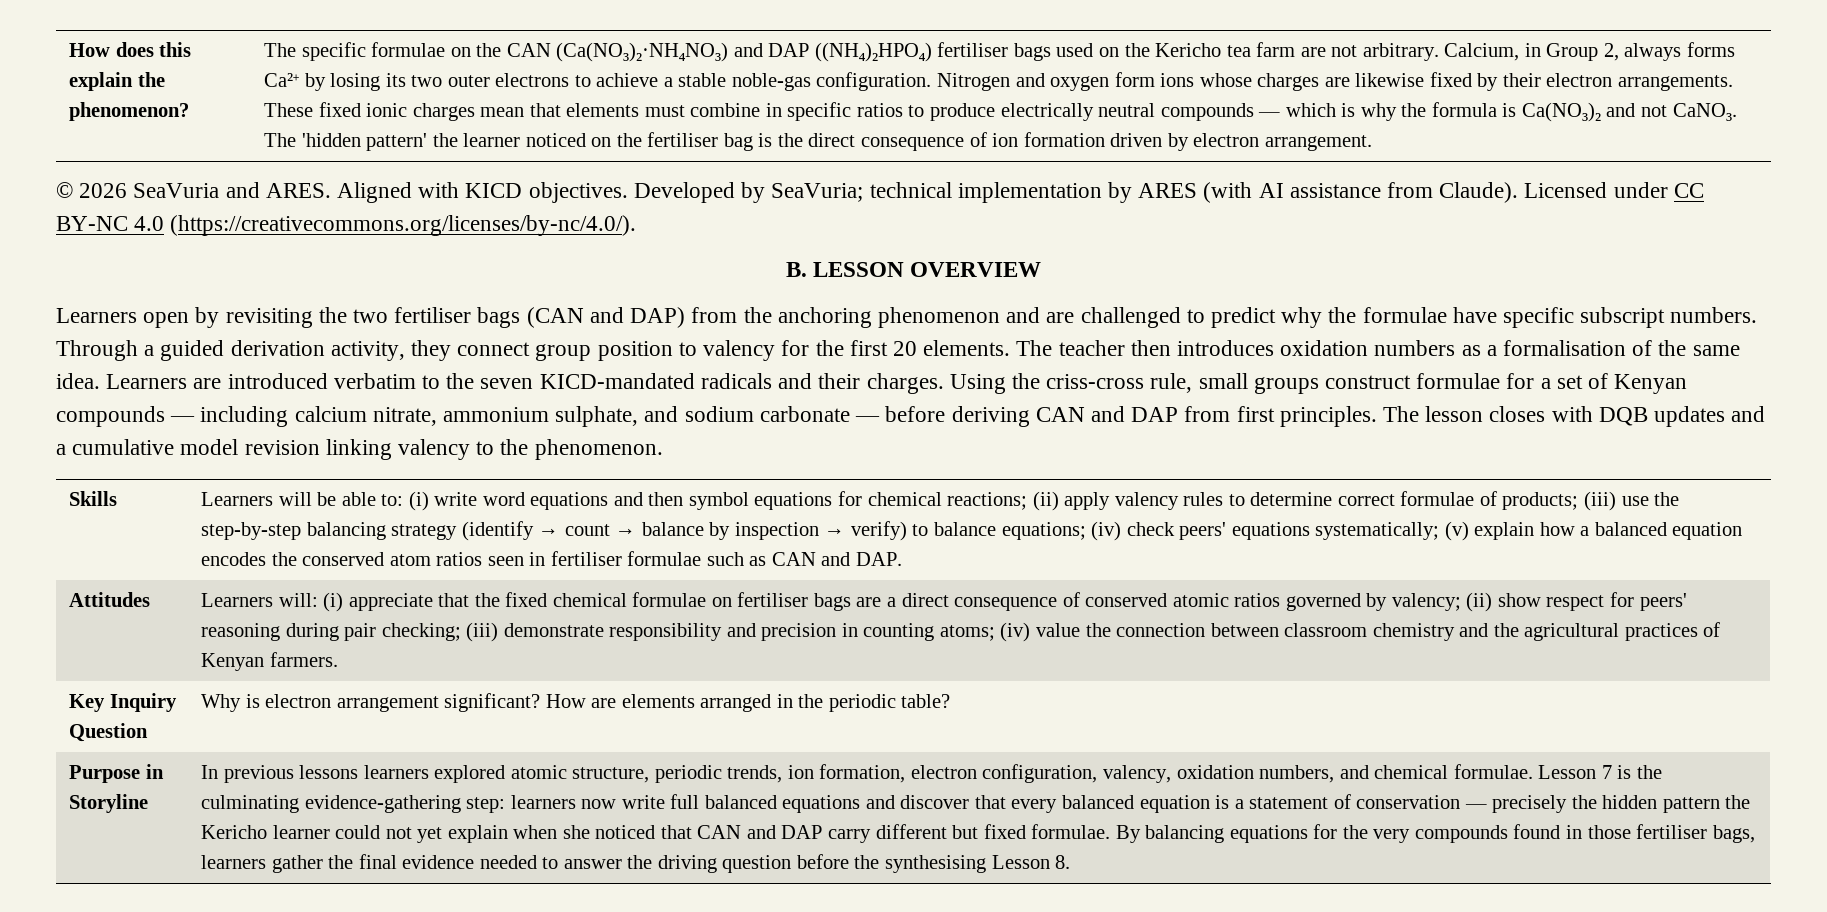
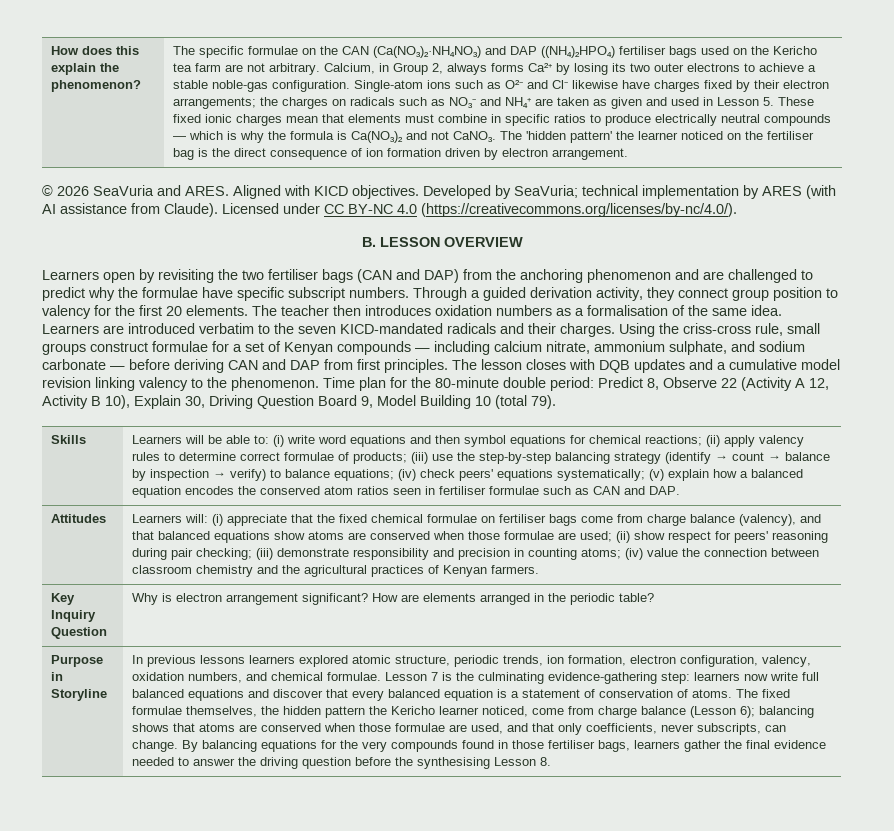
- Nitrogen and oxygen form ions whose charges are likewise fixed by their electron arrangements. These fixed ionic charges mean that elements must combine in specific ratios to produce electrically neutral compounds — which is why the formula is Ca(NO₃)₂ and not CaNO₃.
+ Single-atom ions such as O²⁻ and Cl⁻ likewise have charges fixed by their electron arrangements; the charges on radicals such as NO₃⁻ and NH₄⁺ are taken as given and used in Lesson 5. These fixed ionic charges mean that elements must combine in specific ratios to produce electrically neutral compounds — which is why the formula is Ca(NO₃)₂ and not CaNO₃.
+ Time plan for the 80-minute double period: Predict 8, Observe 22 (Activity A 12, Activity B 10), Explain 30, Driving Question Board 9, Model Building 10 (total 79).
- Learners will: (i) appreciate that the fixed chemical formulae on fertiliser bags are a direct consequence of conserved atomic ratios governed by valency; (ii) show respect for peers' reasoning during pair checking; (iii) demonstrate responsibility and precision in counting atoms; (iv) value the connection between classroom chemistry and the agricultural practices of Kenyan farmers.
+ Learners will: (i) appreciate that the fixed chemical formulae on fertiliser bags come from charge balance (valency), and that balanced equations show atoms are conserved when those formulae are used; (ii) show respect for peers' reasoning during pair checking; (iii) demonstrate responsibility and precision in counting atoms; (iv) value the connection between classroom chemistry and the agricultural practices of Kenyan farmers.
- Lesson 7 is the culminating evidence-gathering step: learners now write full balanced equations and discover that every balanced equation is a statement of conservation — precisely the hidden pattern the Kericho learner could not yet explain when she noticed that CAN and DAP carry different but fixed formulae.
+ Lesson 7 is the culminating evidence-gathering step: learners now write full balanced equations and discover that every balanced equation is a statement of conservation of atoms. The fixed formulae themselves, the hidden pattern the Kericho learner noticed, come from charge balance (Lesson 6); balancing shows that atoms are conserved when those formulae are used, and that only coefficients, never subscripts, can change.

